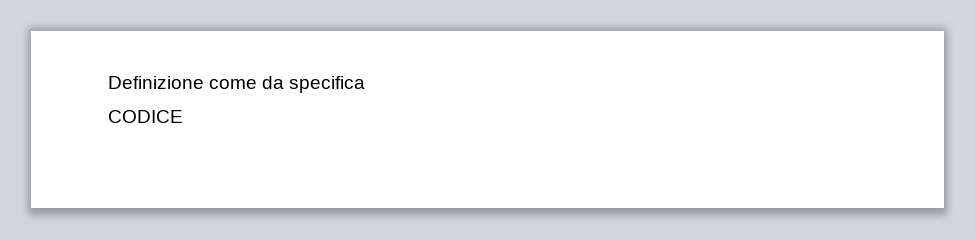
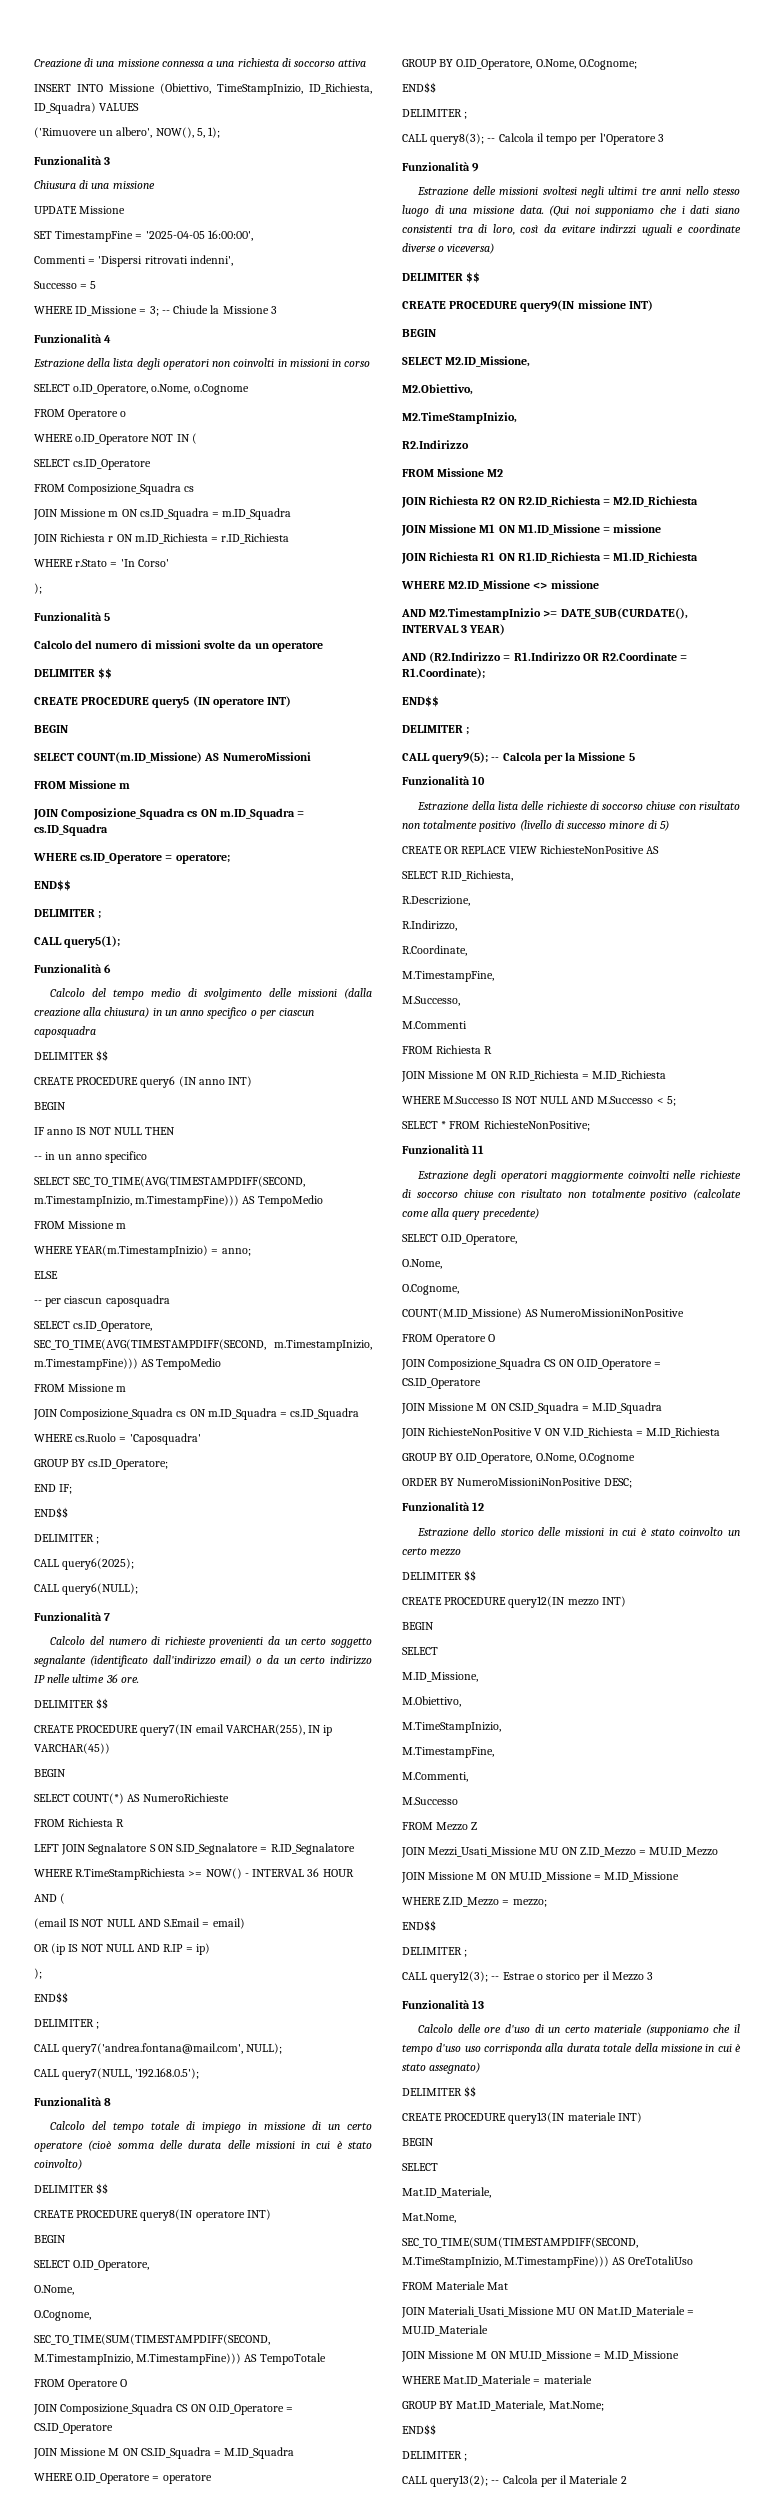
- Definizione come da specifica
- CODICE
+ Creazione di una missione connessa a una richiesta di soccorso attiva
+ INSERT INTO Missione (Obiettivo, TimeStampInizio, ID_Richiesta, ID_Squadra) VALUES
+ ('Rimuovere un albero', NOW(), 5, 1);
+ Funzionalità 3
+ Chiusura di una missione
+ UPDATE Missione
+ SET TimestampFine = '2025-04-05 16:00:00',
+ Commenti = 'Dispersi ritrovati indenni',
+ Successo = 5
+ WHERE ID_Missione = 3; -- Chiude la Missione 3
+ Funzionalità 4
+ Estrazione della lista degli operatori non coinvolti in missioni in corso
+ SELECT o.ID_Operatore, o.Nome, o.Cognome
+ FROM Operatore o
+ WHERE o.ID_Operatore NOT IN (
+ SELECT cs.ID_Operatore
+ FROM Composizione_Squadra cs
+ JOIN Missione m ON cs.ID_Squadra = m.ID_Squadra
+ JOIN Richiesta r ON m.ID_Richiesta = r.ID_Richiesta
+ WHERE r.Stato = 'In Corso'
+ );
+ Funzionalità 5
+ Calcolo del numero di missioni svolte da un operatore
+ DELIMITER $$
+ CREATE PROCEDURE query5 (IN operatore INT)
+ BEGIN
+ SELECT COUNT(m.ID_Missione) AS NumeroMissioni
+ FROM Missione m
+ JOIN Composizione_Squadra cs ON m.ID_Squadra = cs.ID_Squadra
+ WHERE cs.ID_Operatore = operatore;
+ END$$
+ DELIMITER ;
+ CALL query5(1);
+ Funzionalità 6
+ Calcolo del tempo medio di svolgimento delle missioni (dalla creazione alla chiusura) in un anno specifico o per ciascun caposquadra
+ DELIMITER $$
+ CREATE PROCEDURE query6 (IN anno INT)
+ BEGIN
+ IF anno IS NOT NULL THEN
+ -- in un anno specifico
+ SELECT SEC_TO_TIME(AVG(TIMESTAMPDIFF(SECOND, m.TimestampInizio, m.TimestampFine))) AS TempoMedio
+ FROM Missione m
+ WHERE YEAR(m.TimestampInizio) = anno;
+ ELSE
+ -- per ciascun caposquadra
+ SELECT cs.ID_Operatore, SEC_TO_TIME(AVG(TIMESTAMPDIFF(SECOND, m.TimestampInizio, m.TimestampFine))) AS TempoMedio
+ FROM Missione m
+ JOIN Composizione_Squadra cs ON m.ID_Squadra = cs.ID_Squadra
+ WHERE cs.Ruolo = 'Caposquadra'
+ GROUP BY cs.ID_Operatore;
+ END IF;
+ END$$
+ DELIMITER ;
+ CALL query6(2025);
+ CALL query6(NULL);
+ Funzionalità 7
+ Calcolo del numero di richieste provenienti da un certo soggetto segnalante (identificato dall'indirizzo email) o da un certo indirizzo IP nelle ultime 36 ore.
+ DELIMITER $$
+ CREATE PROCEDURE query7(IN email VARCHAR(255), IN ip VARCHAR(45))
+ BEGIN
+ SELECT COUNT(*) AS NumeroRichieste
+ FROM Richiesta R
+ LEFT JOIN Segnalatore S ON S.ID_Segnalatore = R.ID_Segnalatore
+ WHERE R.TimeStampRichiesta >= NOW() - INTERVAL 36 HOUR
+ AND (
+ (email IS NOT NULL AND S.Email = email)
+ OR (ip IS NOT NULL AND R.IP = ip)
+ );
+ END$$
+ DELIMITER ;
+ CALL query7('andrea.fontana@mail.com', NULL);
+ CALL query7(NULL, '192.168.0.5');
+ Funzionalità 8
+ Calcolo del tempo totale di impiego in missione di un certo operatore (cioè somma delle durata delle missioni in cui è stato coinvolto)
+ DELIMITER $$
+ CREATE PROCEDURE query8(IN operatore INT)
+ BEGIN
+ SELECT O.ID_Operatore,
+ O.Nome,
+ O.Cognome,
+ SEC_TO_TIME(SUM(TIMESTAMPDIFF(SECOND, M.TimestampInizio, M.TimestampFine))) AS TempoTotale
+ FROM Operatore O
+ JOIN Composizione_Squadra CS ON O.ID_Operatore = CS.ID_Operatore
+ JOIN Missione M ON CS.ID_Squadra = M.ID_Squadra
+ WHERE O.ID_Operatore = operatore
+ GROUP BY O.ID_Operatore, O.Nome, O.Cognome;
+ END$$
+ DELIMITER ;
+ CALL query8(3); -- Calcola il tempo per l'Operatore 3
+ Funzionalità 9
+ Estrazione delle missioni svoltesi negli ultimi tre anni nello stesso luogo di una missione data. (Qui noi supponiamo che i dati siano consistenti tra di loro, così da evitare indirzzi uguali e coordinate diverse o viceversa)
+ DELIMITER $$
+ CREATE PROCEDURE query9(IN missione INT)
+ BEGIN
+ SELECT M2.ID_Missione,
+ M2.Obiettivo,
+ M2.TimeStampInizio,
+ R2.Indirizzo
+ FROM Missione M2
+ JOIN Richiesta R2 ON R2.ID_Richiesta = M2.ID_Richiesta
+ JOIN Missione M1 ON M1.ID_Missione = missione
+ JOIN Richiesta R1 ON R1.ID_Richiesta = M1.ID_Richiesta
+ WHERE M2.ID_Missione <> missione
+ AND M2.TimestampInizio >= DATE_SUB(CURDATE(), INTERVAL 3 YEAR)
+ AND (R2.Indirizzo = R1.Indirizzo OR R2.Coordinate = R1.Coordinate);
+ END$$
+ DELIMITER ;
+ CALL query9(5); -- Calcola per la Missione 5
+ Funzionalità 10
+ Estrazione della lista delle richieste di soccorso chiuse con risultato non totalmente positivo (livello di successo minore di 5)
+ CREATE OR REPLACE VIEW RichiesteNonPositive AS
+ SELECT R.ID_Richiesta,
+ R.Descrizione,
+ R.Indirizzo,
+ R.Coordinate,
+ M.TimestampFine,
+ M.Successo,
+ M.Commenti
+ FROM Richiesta R
+ JOIN Missione M ON R.ID_Richiesta = M.ID_Richiesta
+ WHERE M.Successo IS NOT NULL AND M.Successo < 5;
+ SELECT * FROM RichiesteNonPositive;
+ Funzionalità 11
+ Estrazione degli operatori maggiormente coinvolti nelle richieste di soccorso chiuse con risultato non totalmente positivo (calcolate come alla query precedente)
+ SELECT O.ID_Operatore,
+ O.Nome,
+ O.Cognome,
+ COUNT(M.ID_Missione) AS NumeroMissioniNonPositive
+ FROM Operatore O
+ JOIN Composizione_Squadra CS ON O.ID_Operatore = CS.ID_Operatore
+ JOIN Missione M ON CS.ID_Squadra = M.ID_Squadra
+ JOIN RichiesteNonPositive V ON V.ID_Richiesta = M.ID_Richiesta
+ GROUP BY O.ID_Operatore, O.Nome, O.Cognome
+ ORDER BY NumeroMissioniNonPositive DESC;
+ Funzionalità 12
+ Estrazione dello storico delle missioni in cui è stato coinvolto un certo mezzo
+ DELIMITER $$
+ CREATE PROCEDURE query12(IN mezzo INT)
+ BEGIN
+ SELECT
+ M.ID_Missione,
+ M.Obiettivo,
+ M.TimeStampInizio,
+ M.TimestampFine,
+ M.Commenti,
+ M.Successo
+ FROM Mezzo Z
+ JOIN Mezzi_Usati_Missione MU ON Z.ID_Mezzo = MU.ID_Mezzo
+ JOIN Missione M ON MU.ID_Missione = M.ID_Missione
+ WHERE Z.ID_Mezzo = mezzo;
+ END$$
+ DELIMITER ;
+ CALL query12(3); -- Estrae o storico per il Mezzo 3
+ Funzionalità 13
+ Calcolo delle ore d'uso di un certo materiale (supponiamo che il tempo d'uso uso corrisponda alla durata totale della missione in cui è stato assegnato)
+ DELIMITER $$
+ CREATE PROCEDURE query13(IN materiale INT)
+ BEGIN
+ SELECT
+ Mat.ID_Materiale,
+ Mat.Nome,
+ SEC_TO_TIME(SUM(TIMESTAMPDIFF(SECOND, M.TimeStampInizio, M.TimestampFine))) AS OreTotaliUso
+ FROM Materiale Mat
+ JOIN Materiali_Usati_Missione MU ON Mat.ID_Materiale = MU.ID_Materiale
+ JOIN Missione M ON MU.ID_Missione = M.ID_Missione
+ WHERE Mat.ID_Materiale = materiale
+ GROUP BY Mat.ID_Materiale, Mat.Nome;
+ END$$
+ DELIMITER ;
+ CALL query13(2); -- Calcola per il Materiale 2

